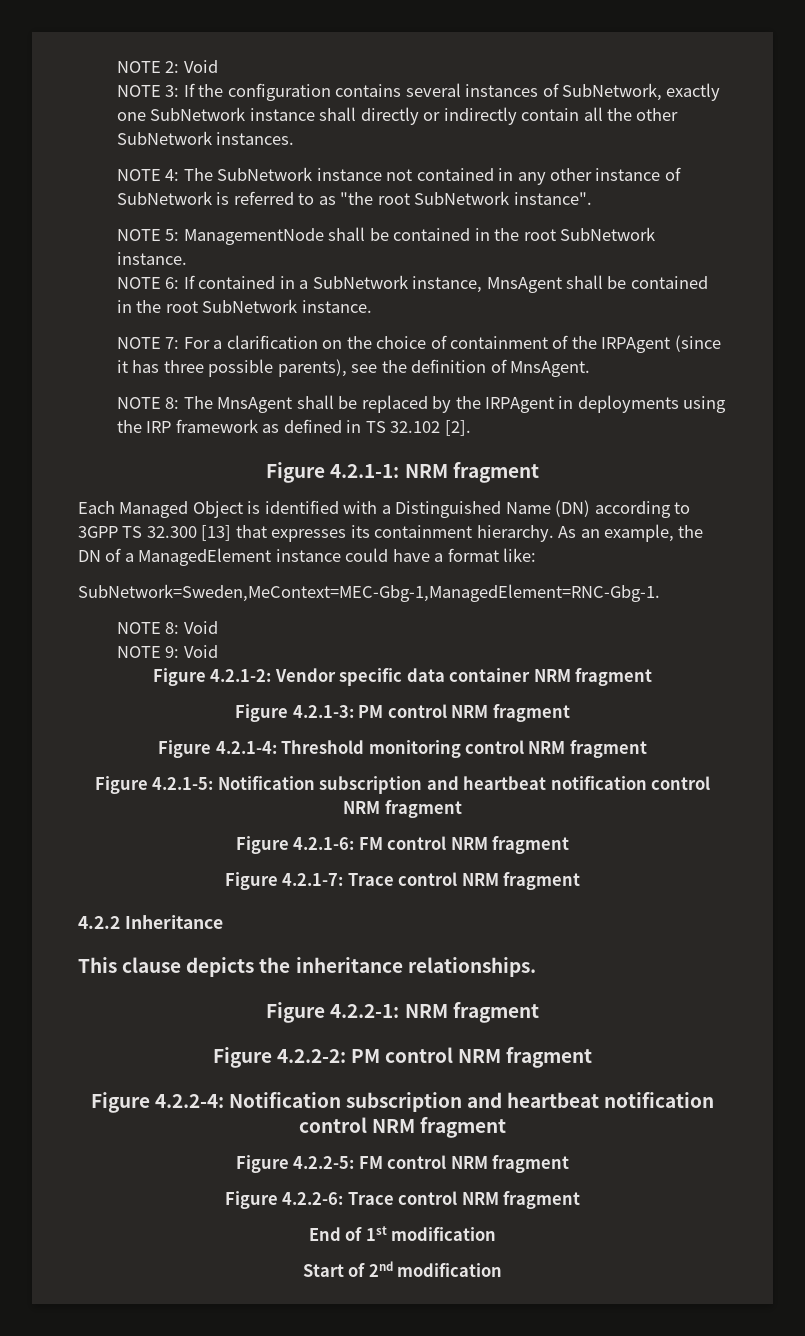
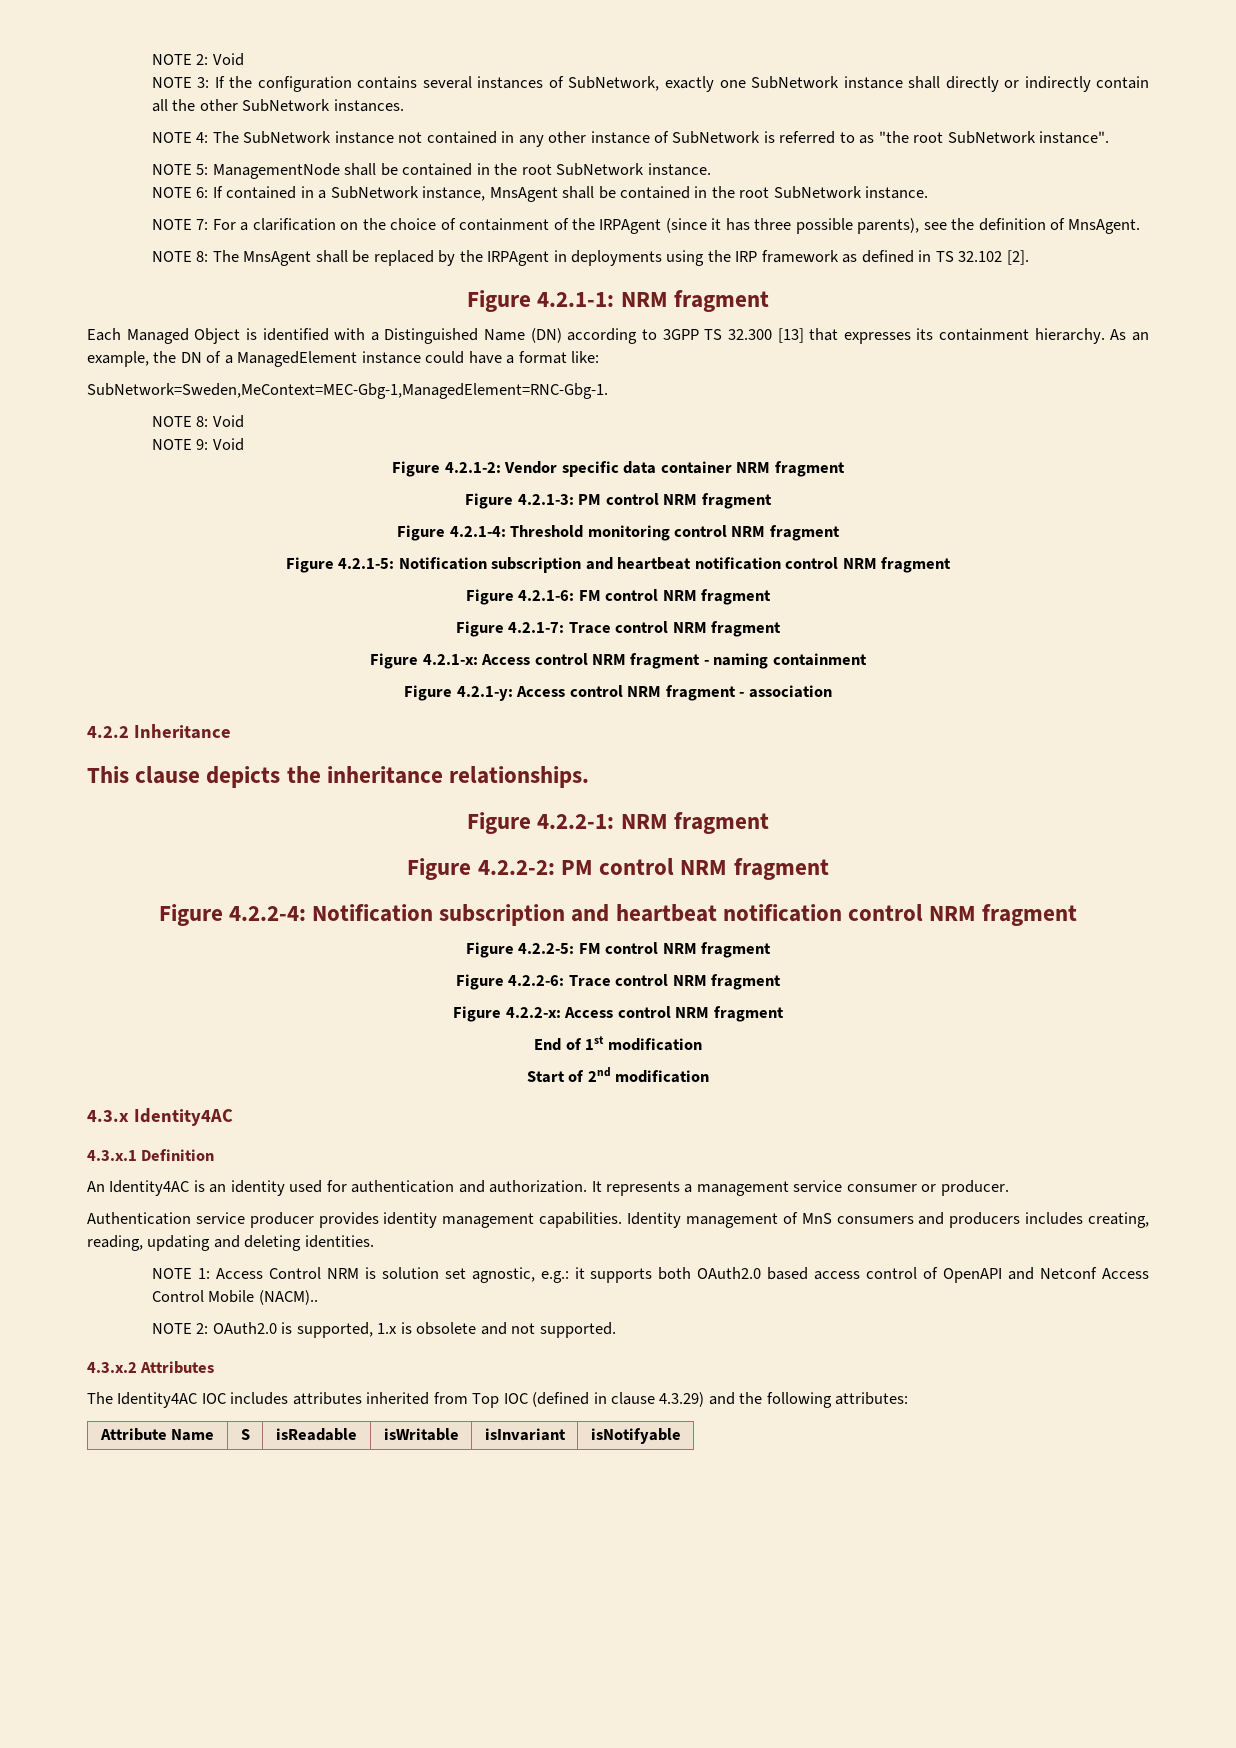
+ Figure 4.2.1-x: Access control NRM fragment - naming containment
+ Figure 4.2.1-y: Access control NRM fragment - association
+ Figure 4.2.2-x: Access control NRM fragment
+ 4.3.x Identity4AC
+ 4.3.x.1 Definition
+ An Identity4AC is an identity used for authentication and authorization. It represents a management service consumer or producer.
+ Authentication service producer provides identity management capabilities. Identity management of MnS consumers and producers includes creating, reading, updating and deleting identities.
+ NOTE 1: Access Control NRM is solution set agnostic, e.g.: it supports both OAuth2.0 based access control of OpenAPI and Netconf Access Control Mobile (NACM)..
+ NOTE 2: OAuth2.0 is supported, 1.x is obsolete and not supported.
+ 4.3.x.2 Attributes
+ The Identity4AC IOC includes attributes inherited from Top IOC (defined in clause 4.3.29) and the following attributes:
+ Attribute Name | S | isReadable | isWritable | isInvariant | isNotifyable

